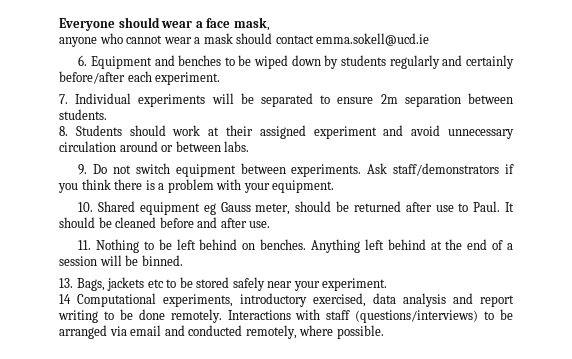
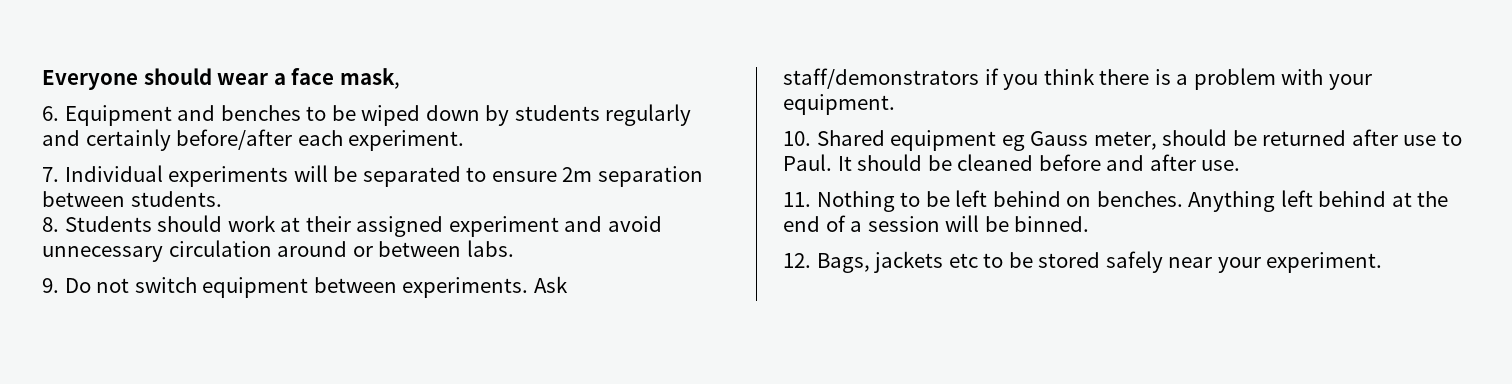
- anyone who cannot wear a mask should contact emma.sokell@ucd.ie
- 13. Bags, jackets etc to be stored safely near your experiment.
+ 12. Bags, jackets etc to be stored safely near your experiment.
- 14 Computational experiments, introductory exercised, data analysis and report writing to be done remotely. Interactions with staff (questions/interviews) to be arranged via email and conducted remotely, where possible.

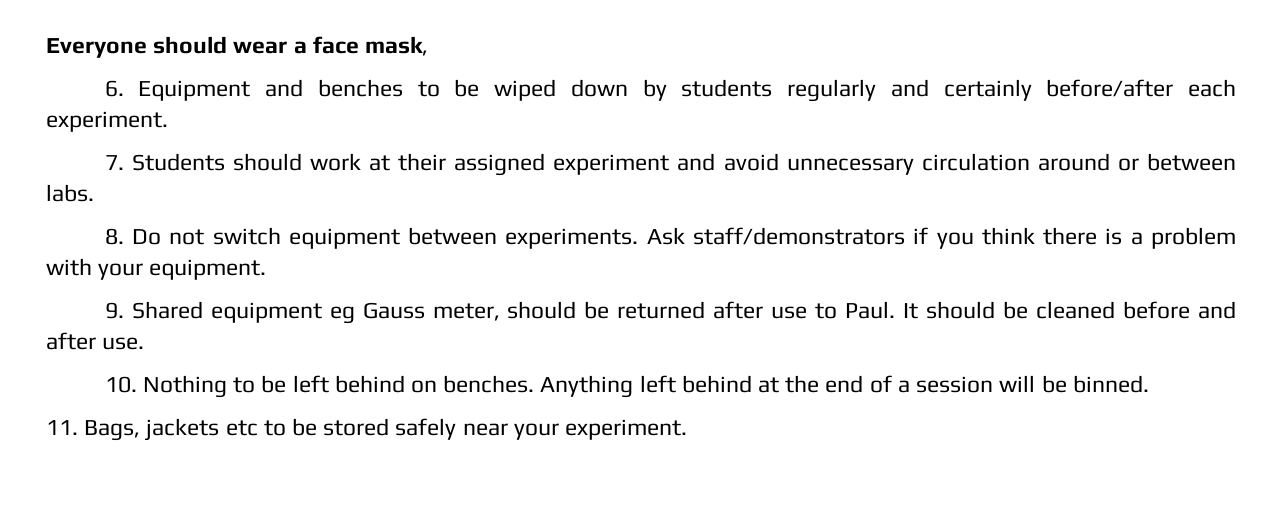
- 7. Individual experiments will be separated to ensure 2m separation between students.
- 8. Students should work at their assigned experiment and avoid unnecessary circulation around or between labs.
+ 7. Students should work at their assigned experiment and avoid unnecessary circulation around or between labs.
- 9. Do not switch equipment between experiments.
+ 8. Do not switch equipment between experiments.
- 10. Shared equipment eg Gauss meter, should be returned after use to Paul.
+ 9. Shared equipment eg Gauss meter, should be returned after use to Paul.
- 11. Nothing to be left behind on benches.
+ 10. Nothing to be left behind on benches.
- 12. Bags, jackets etc to be stored safely near your experiment.
+ 11. Bags, jackets etc to be stored safely near your experiment.

